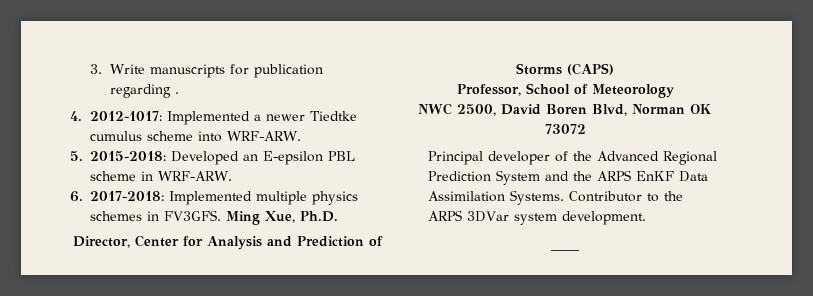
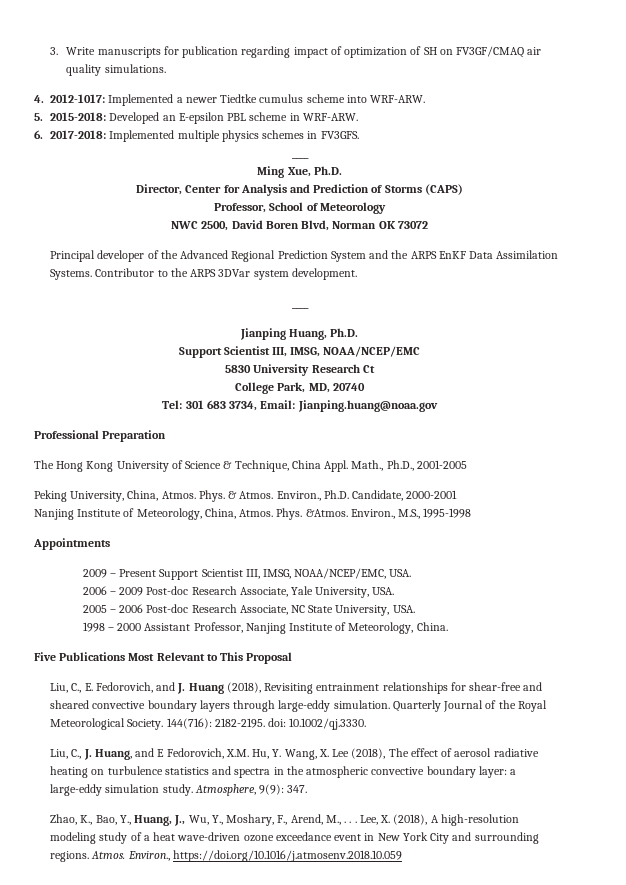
- 3. Write manuscripts for publication regarding .
+ 3. Write manuscripts for publication regarding impact of optimization of SH on FV3GF/CMAQ air quality simulations.
- 6. 2017-2018: Implemented multiple physics schemes in FV3GFS. Ming Xue, Ph.D.
+ 6. 2017-2018: Implemented multiple physics schemes in FV3GFS.
+ ____
+ Ming Xue, Ph.D.
+ Jianping Huang, Ph.D.
+ Support Scientist III, IMSG, NOAA/NCEP/EMC
+ 5830 University Research Ct
+ College Park, MD, 20740
+ Tel: 301 683 3734, Email: Jianping.huang@noaa.gov
+ Professional Preparation
+ The Hong Kong University of Science & Technique, China Appl. Math., Ph.D., 2001-2005
+ Peking University, China, Atmos. Phys. & Atmos. Environ., Ph.D. Candidate, 2000-2001
+ Nanjing Institute of Meteorology, China, Atmos. Phys. &Atmos. Environ., M.S., 1995-1998
+ Appointments
+ 2009 – Present Support Scientist III, IMSG, NOAA/NCEP/EMC, USA.
+ 2006 – 2009 Post-doc Research Associate, Yale University, USA.
+ 2005 – 2006 Post-doc Research Associate, NC State University, USA.
+ 1998 – 2000 Assistant Professor, Nanjing Institute of Meteorology, China.
+ Five Publications Most Relevant to This Proposal
+ Liu, C., E. Fedorovich, and J. Huang (2018), Revisiting entrainment relationships for shear-free and sheared convective boundary layers through large-eddy simulation. Quarterly Journal of the Royal Meteorological Society. 144(716): 2182-2195. doi: 10.1002/qj.3330.
+ Liu, C., J. Huang, and E Fedorovich, X.M. Hu, Y. Wang, X. Lee (2018), The effect of aerosol radiative heating on turbulence statistics and spectra in the atmospheric convective boundary layer: a large-eddy simulation study. Atmosphere, 9(9): 347.
+ Zhao, K., Bao, Y., Huang, J., Wu, Y., Moshary, F., Arend, M., . . . Lee, X. (2018), A high-resolution modeling study of a heat wave-driven ozone exceedance event in New York City and surrounding regions. Atmos. Environ., https://doi.org/10.1016/j.atmosenv.2018.10.059

